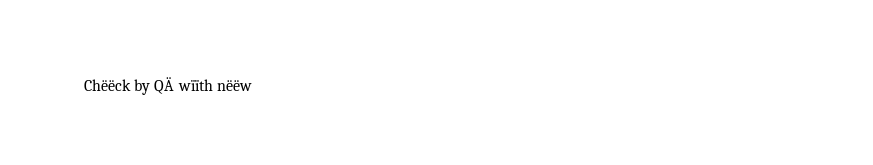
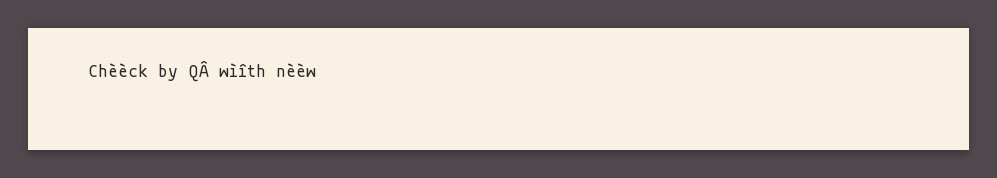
- Chëëck by QÄ wïïth nëëw
+ Chèèck by QÂ wìîth nèèw

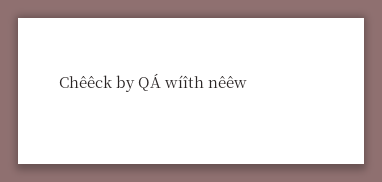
- Chèèck by QÂ wìîth nèèw
+ Chêêck by QÁ wíîth nêêw

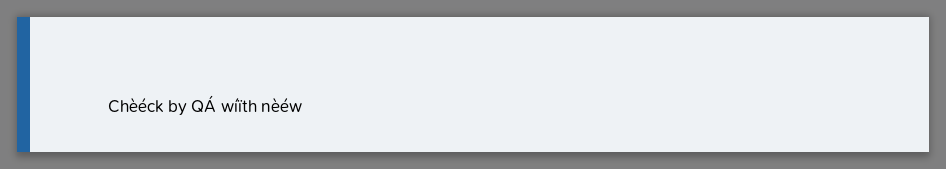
- Chêêck by QÁ wíîth nêêw
+ Chèéck by QÁ wíïth nèéw

